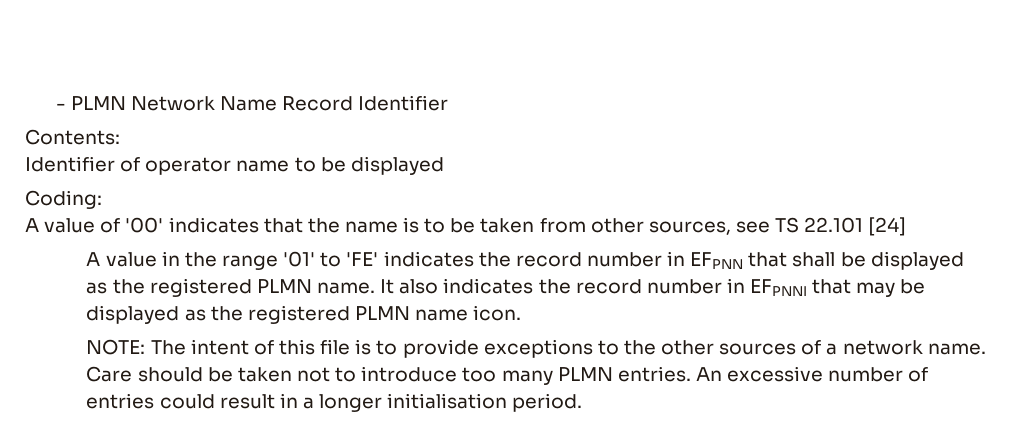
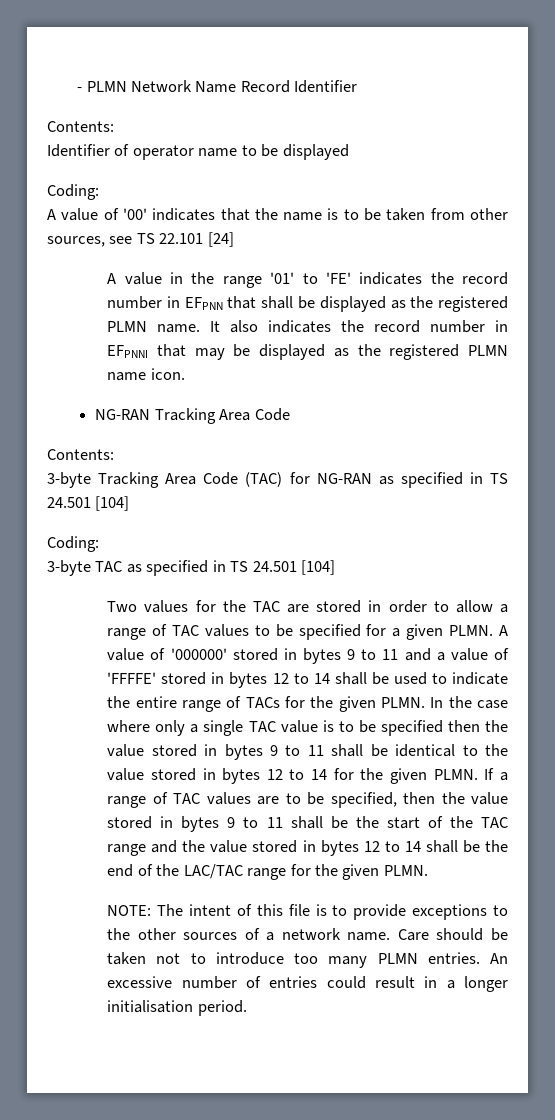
+ NG-RAN Tracking Area Code
+ Contents:
+ 3-byte Tracking Area Code (TAC) for NG-RAN as specified in TS 24.501 [104]
+ Coding:
+ 3-byte TAC as specified in TS 24.501 [104]
+ Two values for the TAC are stored in order to allow a range of TAC values to be specified for a given PLMN. A value of '000000' stored in bytes 9 to 11 and a value of 'FFFFE' stored in bytes 12 to 14 shall be used to indicate the entire range of TACs for the given PLMN. In the case where only a single TAC value is to be specified then the value stored in bytes 9 to 11 shall be identical to the value stored in bytes 12 to 14 for the given PLMN. If a range of TAC values are to be specified, then the value stored in bytes 9 to 11 shall be the start of the TAC range and the value stored in bytes 12 to 14 shall be the end of the LAC/TAC range for the given PLMN.

